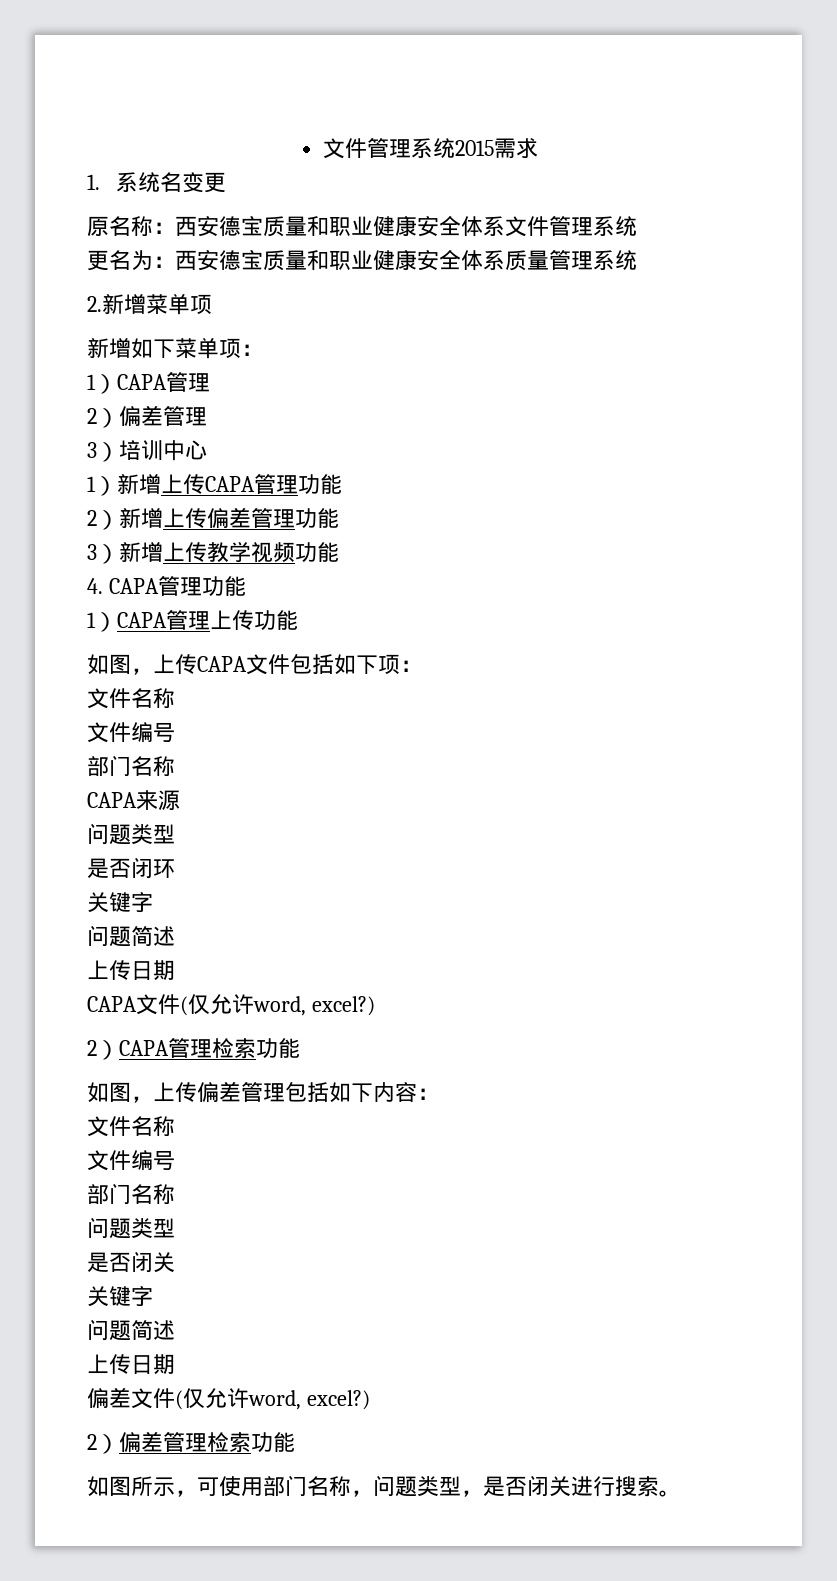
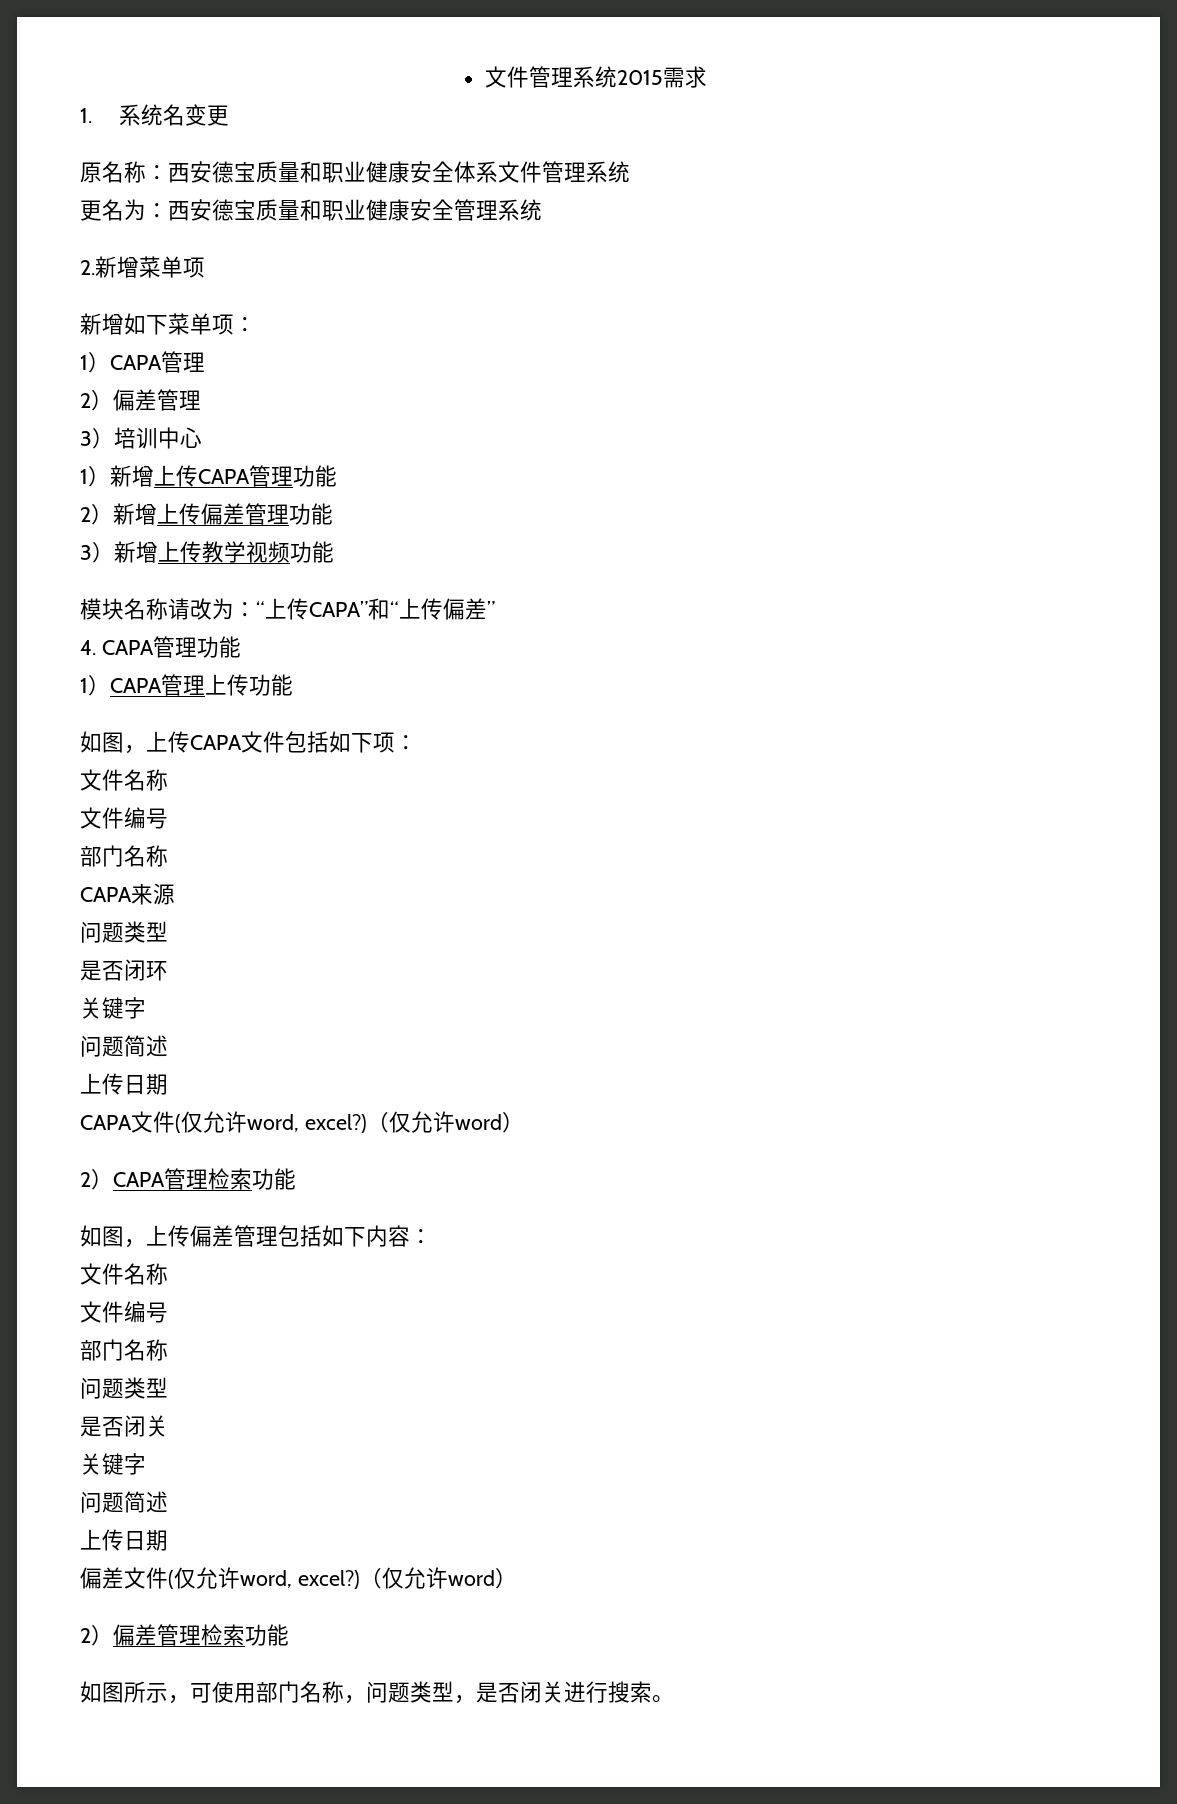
- 更名为：西安德宝质量和职业健康安全体系质量管理系统
+ 更名为：西安德宝质量和职业健康安全管理系统
+ 模块名称请改为：“上传CAPA”和“上传偏差”
- CAPA文件(仅允许word, excel?)
+ CAPA文件(仅允许word, excel?)（仅允许word）
- 偏差文件(仅允许word, excel?)
+ 偏差文件(仅允许word, excel?)（仅允许word）

